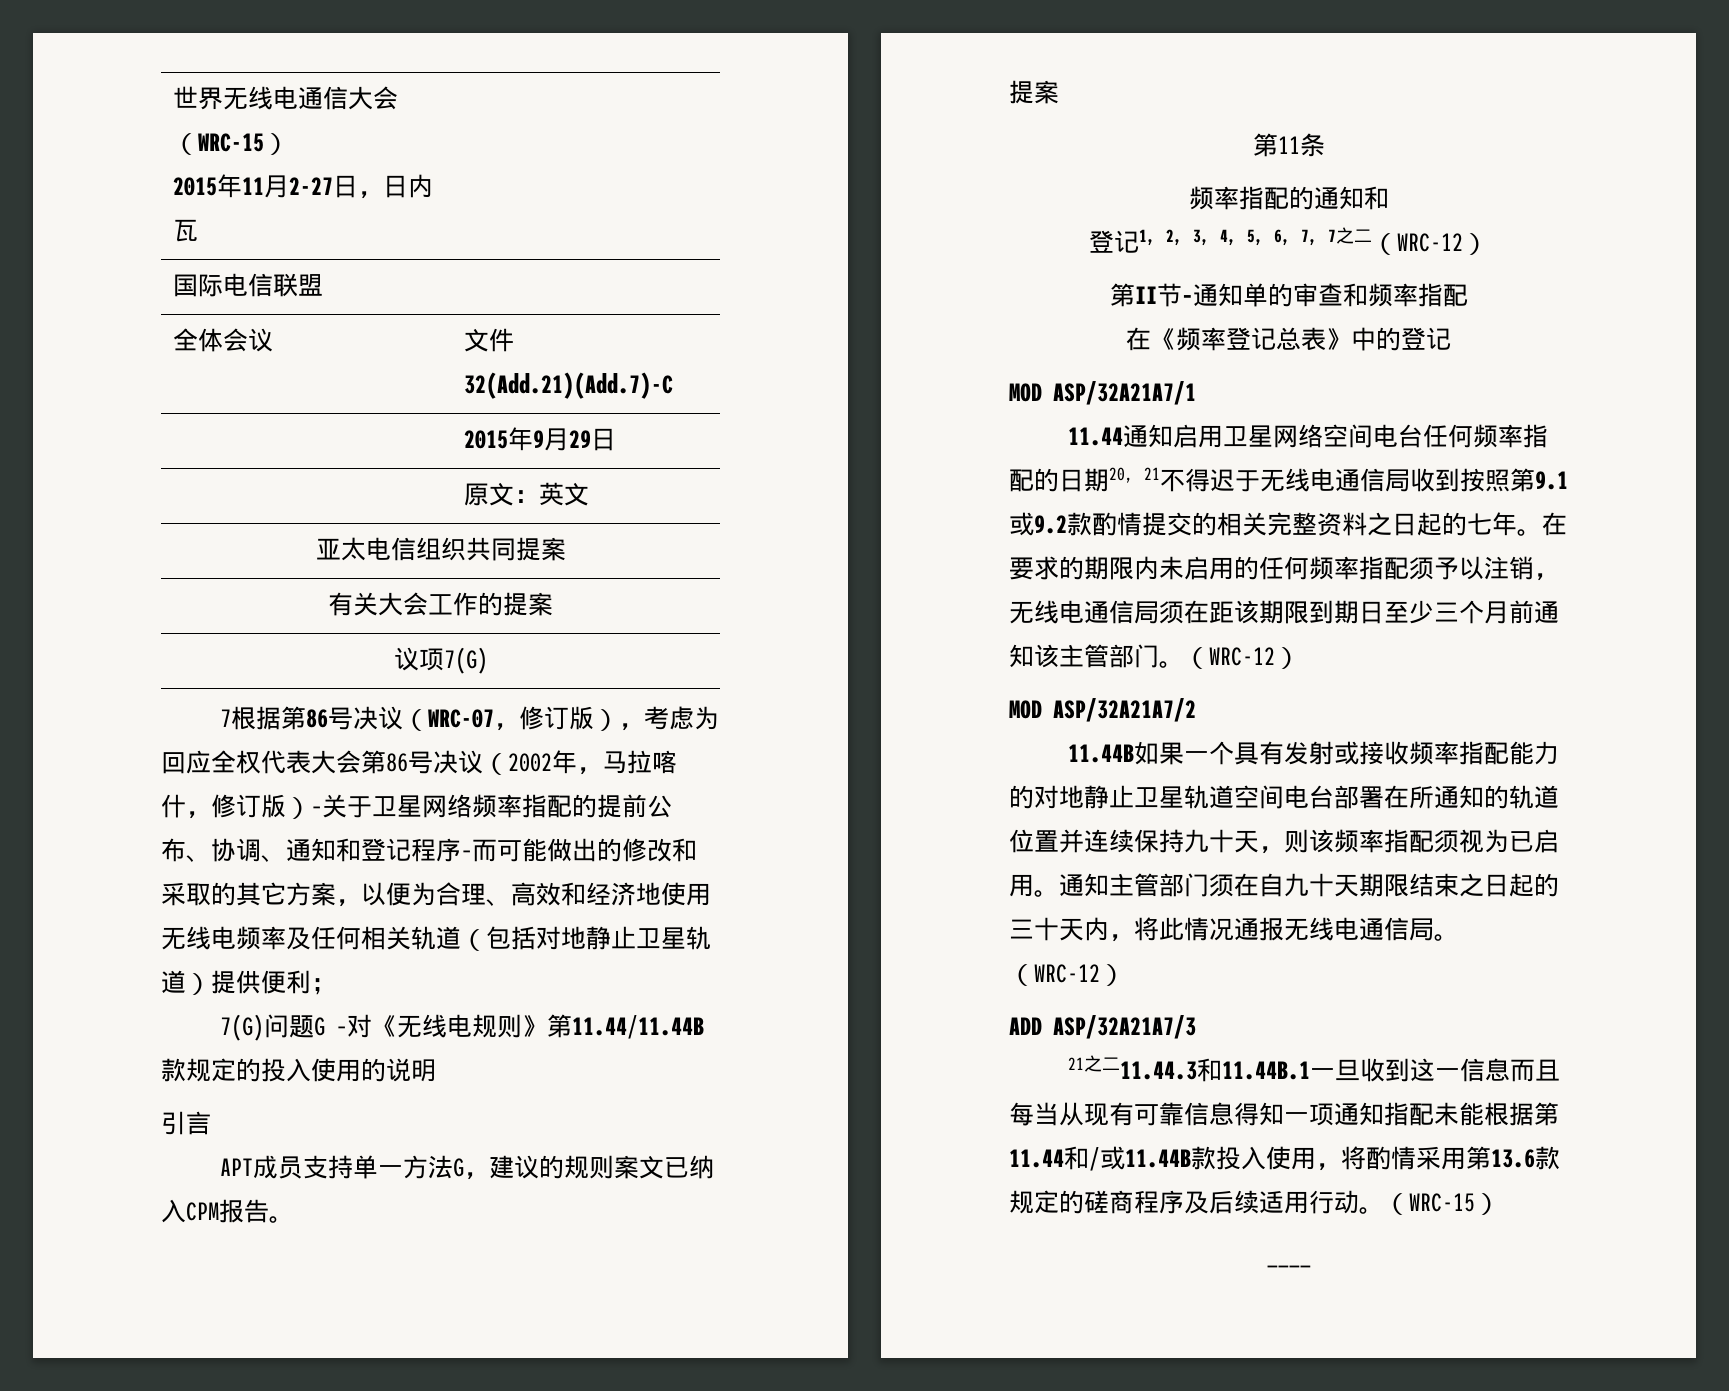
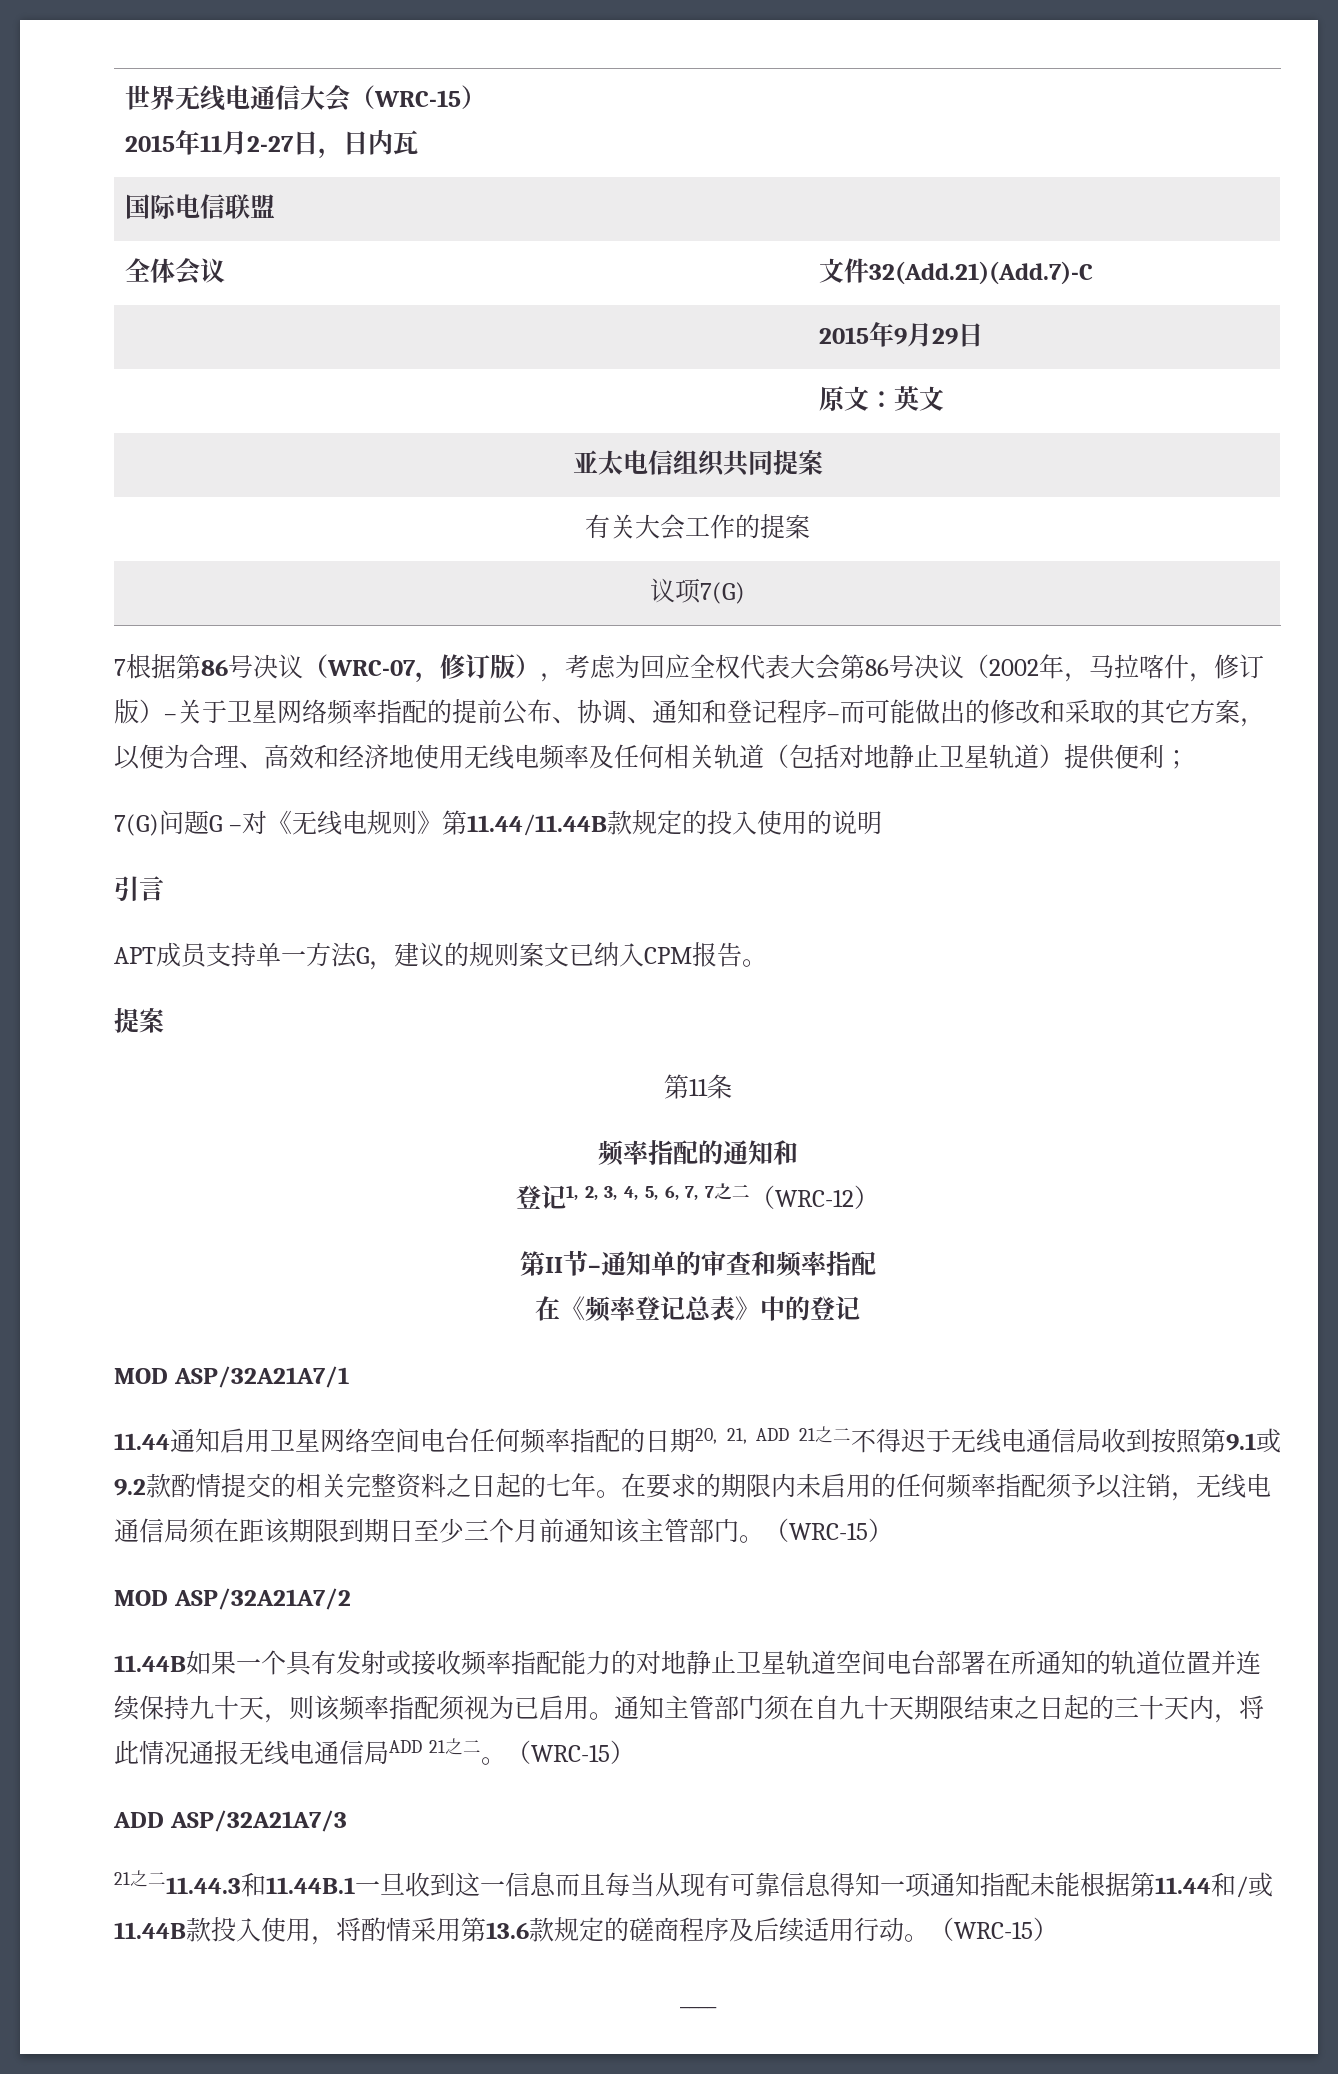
- 11.44通知启用卫星网络空间电台任何频率指配的日期20, 21不得迟于无线电通信局收到按照第9.1或9.2款酌情提交的相关完整资料之日起的七年。
+ 11.44通知启用卫星网络空间电台任何频率指配的日期20, 21, ADD 21之二不得迟于无线电通信局收到按照第9.1或9.2款酌情提交的相关完整资料之日起的七年。
- 在要求的期限内未启用的任何频率指配须予以注销，无线电通信局须在距该期限到期日至少三个月前通知该主管部门。（WRC-12）
+ 在要求的期限内未启用的任何频率指配须予以注销，无线电通信局须在距该期限到期日至少三个月前通知该主管部门。（WRC-15）
- 通知主管部门须在自九十天期限结束之日起的三十天内，将此情况通报无线电通信局。（WRC-12）
+ 通知主管部门须在自九十天期限结束之日起的三十天内，将此情况通报无线电通信局ADD 21之二。（WRC-15）

